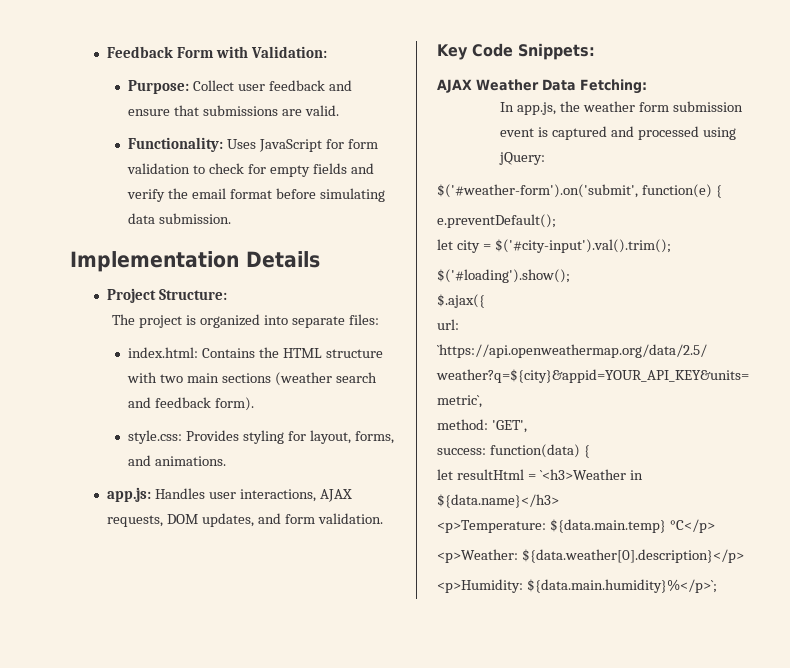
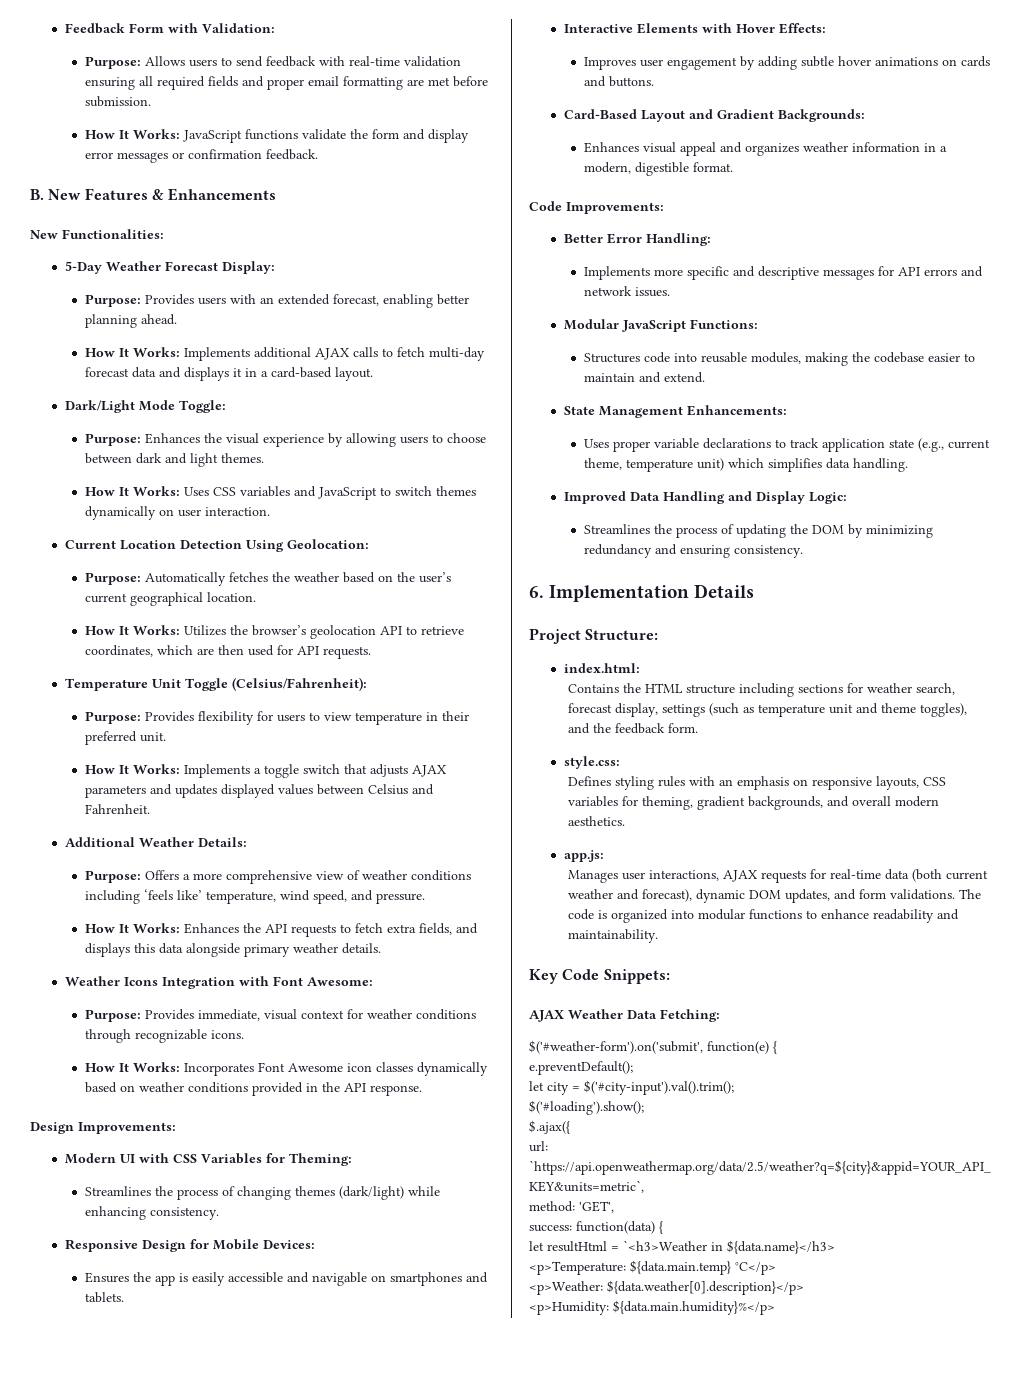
- Purpose: Collect user feedback and ensure that submissions are valid.
- Functionality: Uses JavaScript for form validation to check for empty fields and verify the email format before simulating data submission.
- Implementation Details
+ Purpose: Allows users to send feedback with real-time validation ensuring all required fields and proper email formatting are met before submission.
+ How It Works: JavaScript functions validate the form and display error messages or confirmation feedback.
+ B. New Features & Enhancements
+ New Functionalities:
+ 5-Day Weather Forecast Display:
+ Purpose: Provides users with an extended forecast, enabling better planning ahead.
+ How It Works: Implements additional AJAX calls to fetch multi-day forecast data and displays it in a card-based layout.
+ Dark/Light Mode Toggle:
+ Purpose: Enhances the visual experience by allowing users to choose between dark and light themes.
+ How It Works: Uses CSS variables and JavaScript to switch themes dynamically on user interaction.
+ Current Location Detection Using Geolocation:
+ Purpose: Automatically fetches the weather based on the user’s current geographical location.
+ How It Works: Utilizes the browser’s geolocation API to retrieve coordinates, which are then used for API requests.
+ Temperature Unit Toggle (Celsius/Fahrenheit):
+ Purpose: Provides flexibility for users to view temperature in their preferred unit.
+ How It Works: Implements a toggle switch that adjusts AJAX parameters and updates displayed values between Celsius and Fahrenheit.
+ Additional Weather Details:
+ Purpose: Offers a more comprehensive view of weather conditions including ‘feels like’ temperature, wind speed, and pressure.
+ How It Works: Enhances the API requests to fetch extra fields, and displays this data alongside primary weather details.
+ Weather Icons Integration with Font Awesome:
+ Purpose: Provides immediate, visual context for weather conditions through recognizable icons.
+ How It Works: Incorporates Font Awesome icon classes dynamically based on weather conditions provided in the API response.
+ Design Improvements:
+ Modern UI with CSS Variables for Theming:
+ Streamlines the process of changing themes (dark/light) while enhancing consistency.
+ Responsive Design for Mobile Devices:
+ Ensures the app is easily accessible and navigable on smartphones and tablets.
+ Interactive Elements with Hover Effects:
+ Improves user engagement by adding subtle hover animations on cards and buttons.
+ Card-Based Layout and Gradient Backgrounds:
+ Enhances visual appeal and organizes weather information in a modern, digestible format.
+ Code Improvements:
+ Better Error Handling:
+ Implements more specific and descriptive messages for API errors and network issues.
+ Modular JavaScript Functions:
+ Structures code into reusable modules, making the codebase easier to maintain and extend.
+ State Management Enhancements:
+ Uses proper variable declarations to track application state (e.g., current theme, temperature unit) which simplifies data handling.
+ Improved Data Handling and Display Logic:
+ Streamlines the process of updating the DOM by minimizing redundancy and ensuring consistency.
+ 6. Implementation Details
  Project Structure:
- The project is organized into separate files:
- index.html: Contains the HTML structure with two main sections (weather search and feedback form).
- style.css: Provides styling for layout, forms, and animations.
+ index.html:
+ Contains the HTML structure including sections for weather search, forecast display, settings (such as temperature unit and theme toggles), and the feedback form.
+ style.css:
+ Defines styling rules with an emphasis on responsive layouts, CSS variables for theming, gradient backgrounds, and overall modern aesthetics.
- app.js: Handles user interactions, AJAX requests, DOM updates, and form validation.
+ app.js:
+ Manages user interactions, AJAX requests for real-time data (both current weather and forecast), dynamic DOM updates, and form validations. The code is organized into modular functions to enhance readability and maintainability.
- In app.js, the weather form submission event is captured and processed using jQuery:
- <p>Humidity: ${data.main.humidity}%</p>`;
+ <p>Humidity: ${data.main.humidity}%</p>

